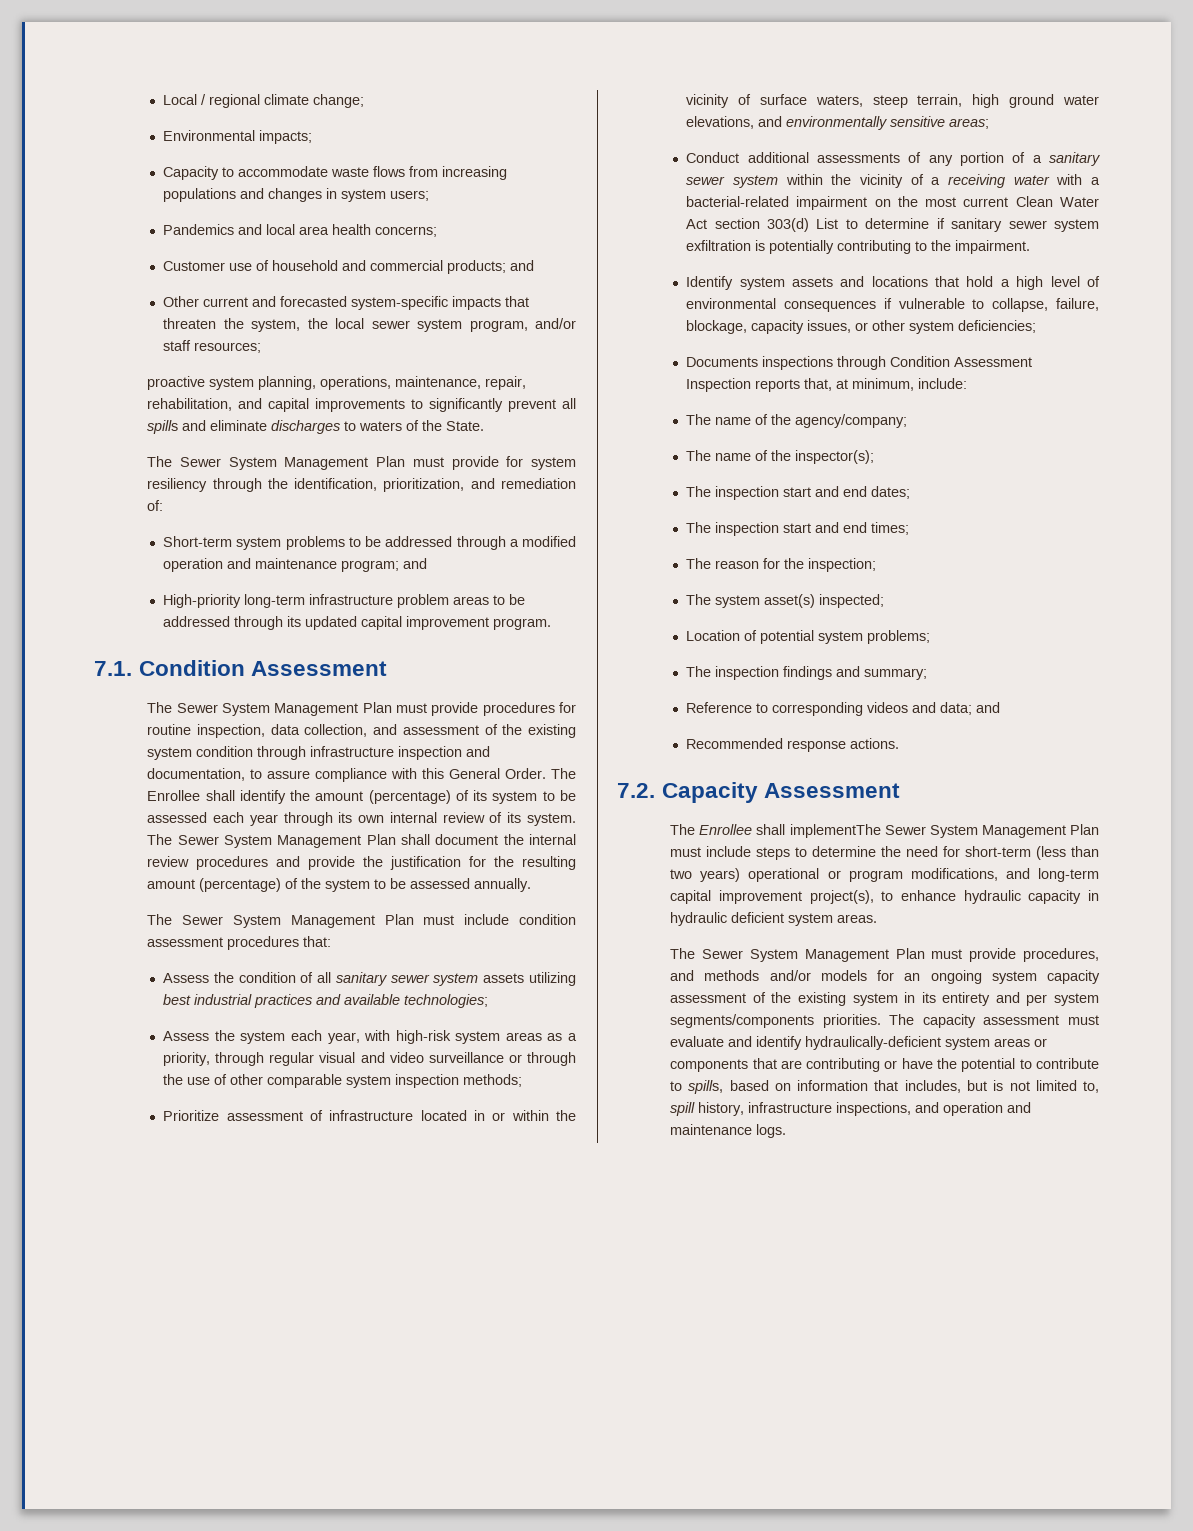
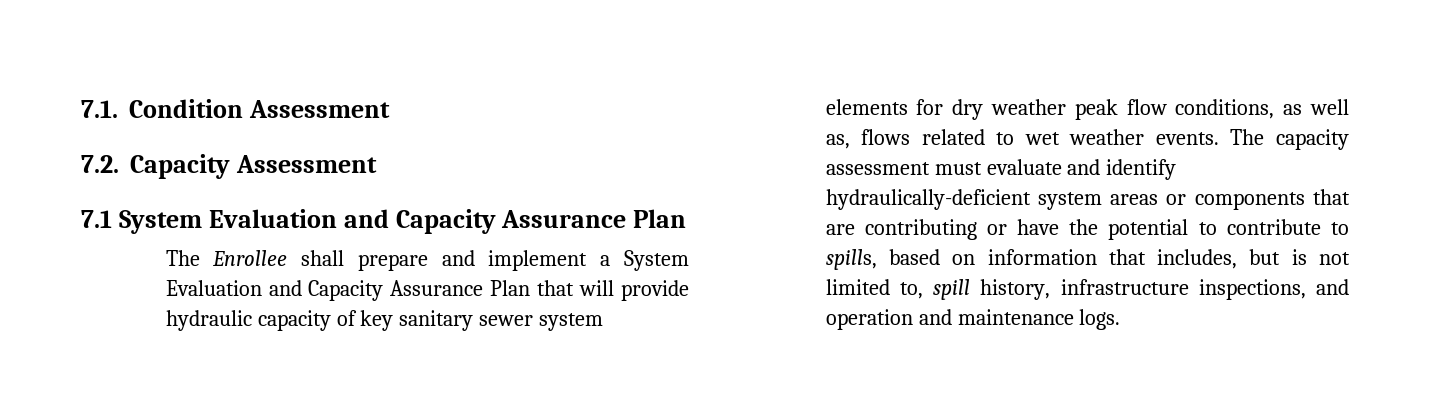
- Local / regional climate change;
- Environmental impacts;
- Capacity to accommodate waste flows from increasing populations and changes in system users;
- Pandemics and local area health concerns;
- Customer use of household and commercial products; and
- Other current and forecasted system-specific impacts that threaten the system, the local sewer system program, and/or staff resources;
- proactive system planning, operations, maintenance, repair, rehabilitation, and capital improvements to significantly prevent all spills and eliminate discharges to waters of the State.
- The Sewer System Management Plan must provide for system resiliency through the identification, prioritization, and remediation of:
- Short-term system problems to be addressed through a modified operation and maintenance program; and
- High-priority long-term infrastructure problem areas to be addressed through its updated capital improvement program.
  7.1. Condition Assessment
- The Sewer System Management Plan must provide procedures for routine inspection, data collection, and assessment of the existing system condition through infrastructure inspection and documentation, to assure compliance with this General Order. The Enrollee shall identify the amount (percentage) of its system to be assessed each year through its own internal review of its system. The Sewer System Management Plan shall document the internal review procedures and provide the justification for the resulting amount (percentage) of the system to be assessed annually.
- The Sewer System Management Plan must include condition assessment procedures that:
- Assess the condition of all sanitary sewer system assets utilizing best industrial practices and available technologies;
- Assess the system each year, with high-risk system areas as a priority, through regular visual and video surveillance or through the use of other comparable system inspection methods;
- Prioritize assessment of infrastructure located in or within the vicinity of surface waters, steep terrain, high ground water elevations, and environmentally sensitive areas;
- Conduct additional assessments of any portion of a sanitary sewer system within the vicinity of a receiving water with a bacterial-related impairment on the most current Clean Water Act section 303(d) List to determine if sanitary sewer system exfiltration is potentially contributing to the impairment.
- Identify system assets and locations that hold a high level of environmental consequences if vulnerable to collapse, failure, blockage, capacity issues, or other system deficiencies;
- Documents inspections through Condition Assessment Inspection reports that, at minimum, include:
- The name of the agency/company;
- The name of the inspector(s);
- The inspection start and end dates;
- The inspection start and end times;
- The reason for the inspection;
- The system asset(s) inspected;
- Location of potential system problems;
- The inspection findings and summary;
- Reference to corresponding videos and data; and
- Recommended response actions.
  7.2. Capacity Assessment
- The Enrollee shall implementThe Sewer System Management Plan must include steps to determine the need for short-term (less than two years) operational or program modifications, and long-term capital improvement project(s), to enhance hydraulic capacity in hydraulic deficient system areas.
- The Sewer System Management Plan must provide procedures, and methods and/or models for an ongoing system capacity assessment of the existing system in its entirety and per system segments/components priorities.
+ 7.1 System Evaluation and Capacity Assurance Plan
+ The Enrollee shall prepare and implement a System Evaluation and Capacity Assurance Plan that will provide hydraulic capacity of key sanitary sewer system elements for dry weather peak flow conditions, as well as, flows related to wet weather events.

